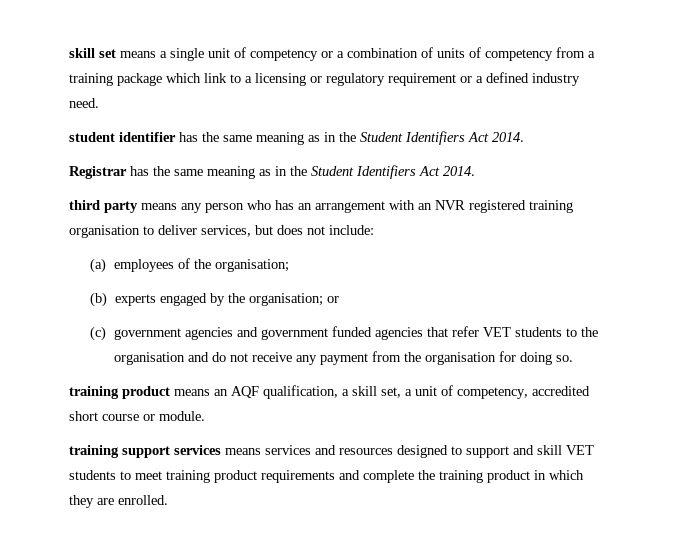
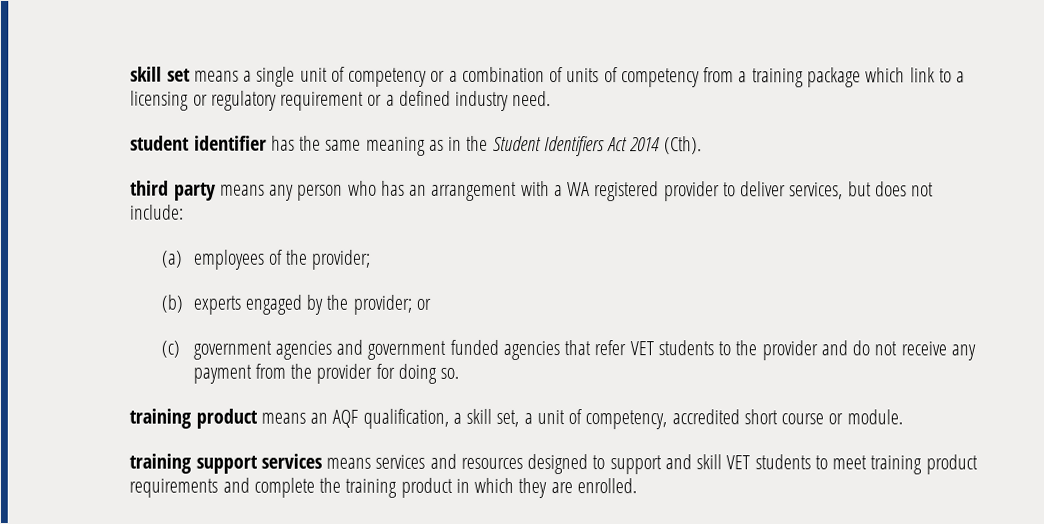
- student identifier has the same meaning as in the Student Identifiers Act 2014.
- Registrar has the same meaning as in the Student Identifiers Act 2014.
+ student identifier has the same meaning as in the Student Identifiers Act 2014 (Cth).
- third party means any person who has an arrangement with an NVR registered training organisation to deliver services, but does not include:
+ third party means any person who has an arrangement with a WA registered provider to deliver services, but does not include:
- (a) employees of the organisation;
+ (a) employees of the provider;
- (b) experts engaged by the organisation; or
+ (b) experts engaged by the provider; or
- (c) government agencies and government funded agencies that refer VET students to the organisation and do not receive any payment from the organisation for doing so.
+ (c) government agencies and government funded agencies that refer VET students to the provider and do not receive any payment from the provider for doing so.

